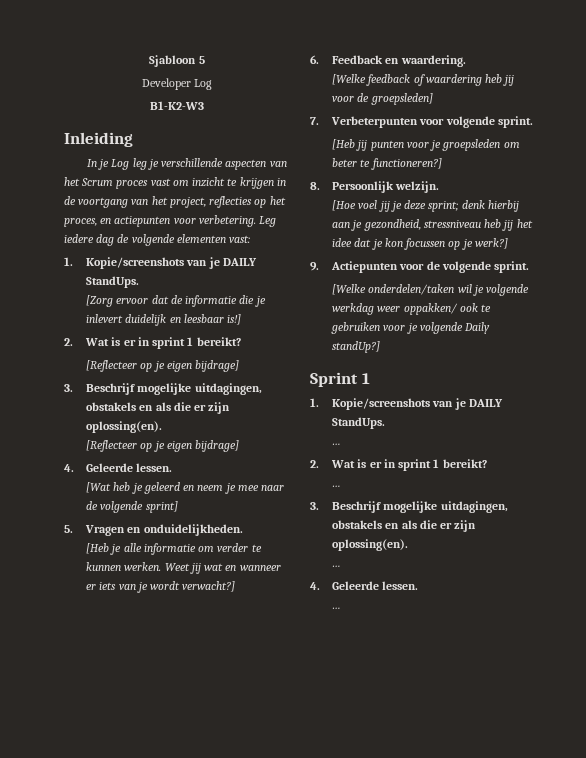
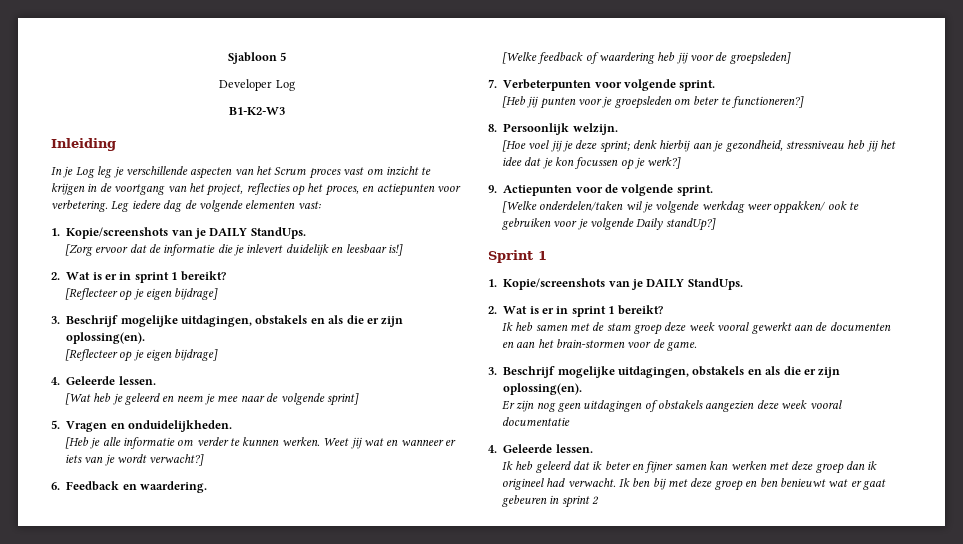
  Sprint 1
  1. Kopie/screenshots van je DAILY StandUps.
- …
  2. Wat is er in sprint 1 bereikt?
- …
+ Ik heb samen met de stam groep deze week vooral gewerkt aan de documenten en aan het brain-stormen voor de game.
  3. Beschrijf mogelijke uitdagingen, obstakels en als die er zijn oplossing(en).
- …
+ Er zijn nog geen uitdagingen of obstakels aangezien deze week vooral documentatie
  4. Geleerde lessen.
- …
+ Ik heb geleerd dat ik beter en fijner samen kan werken met deze groep dan ik origineel had verwacht. Ik ben bij met deze groep en ben benieuwt wat er gaat gebeuren in sprint 2

